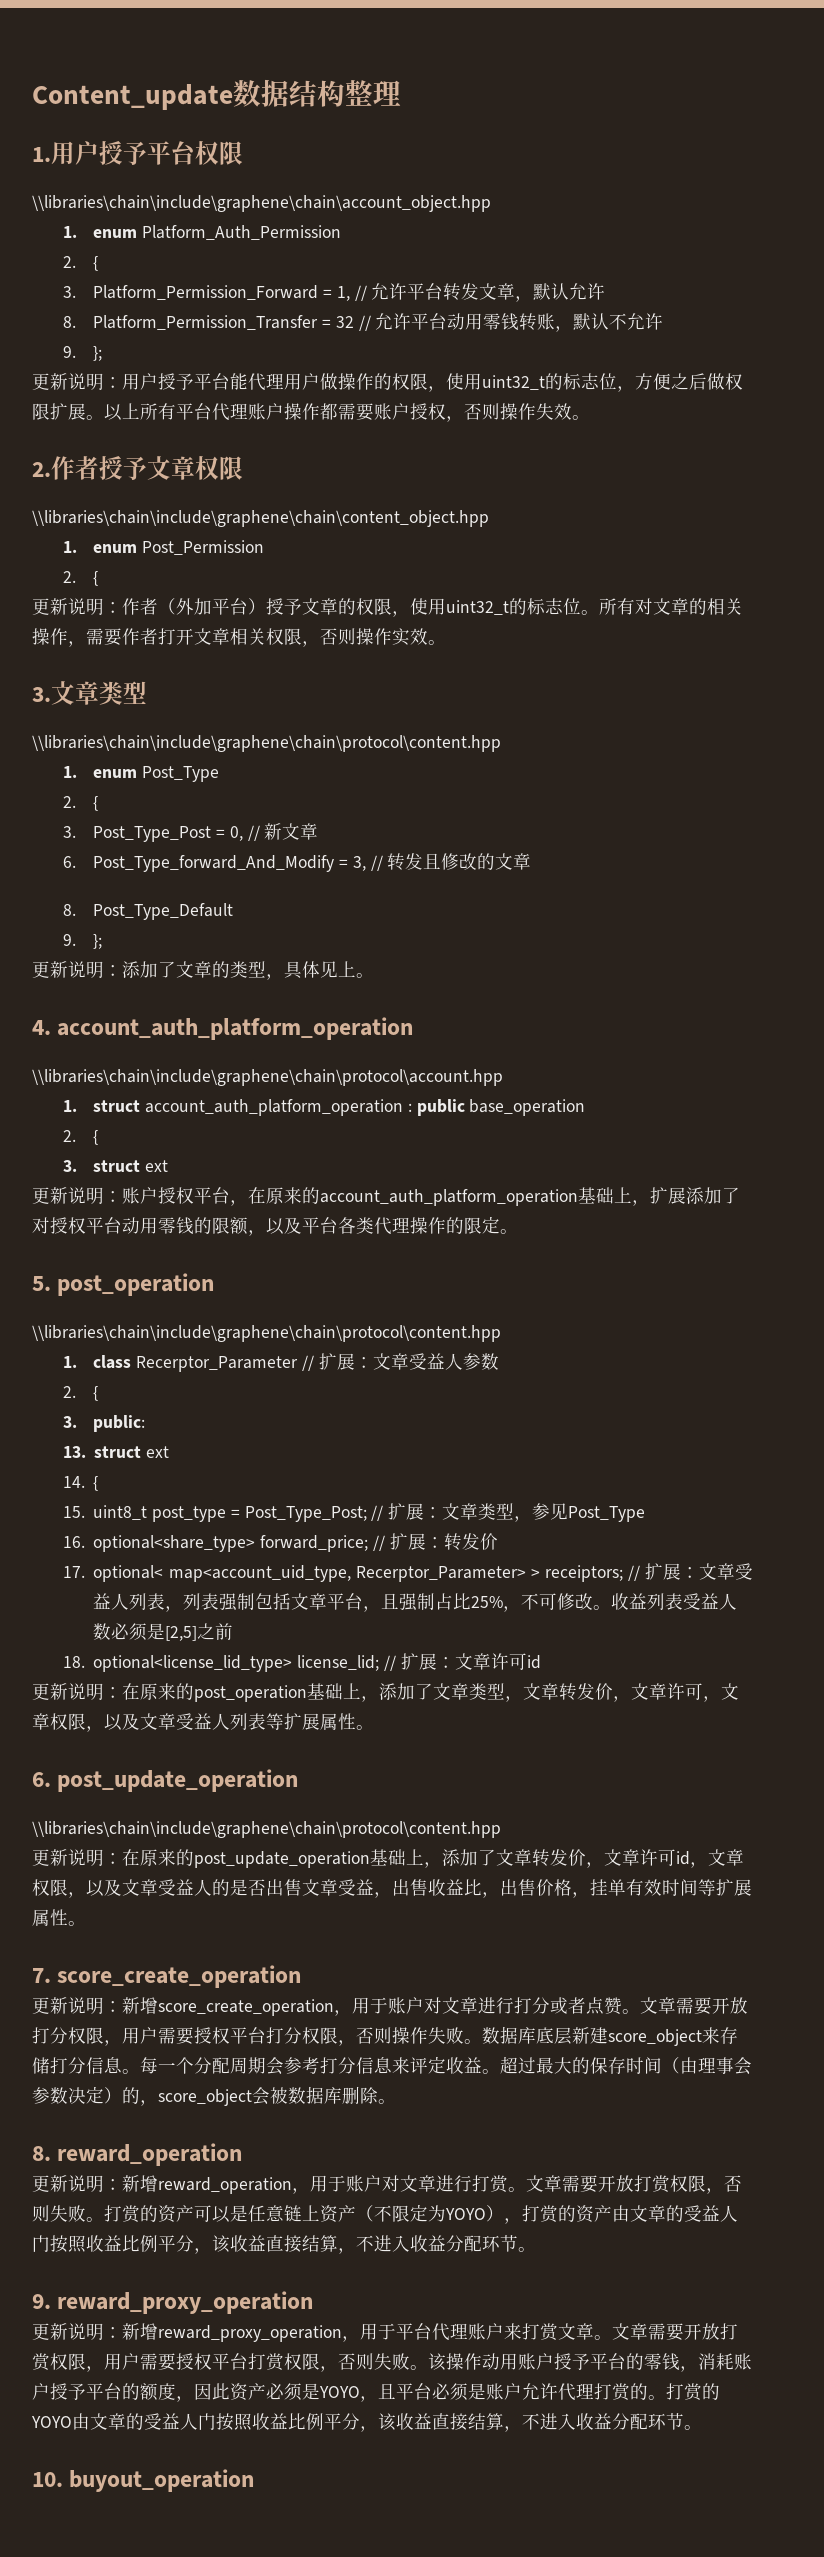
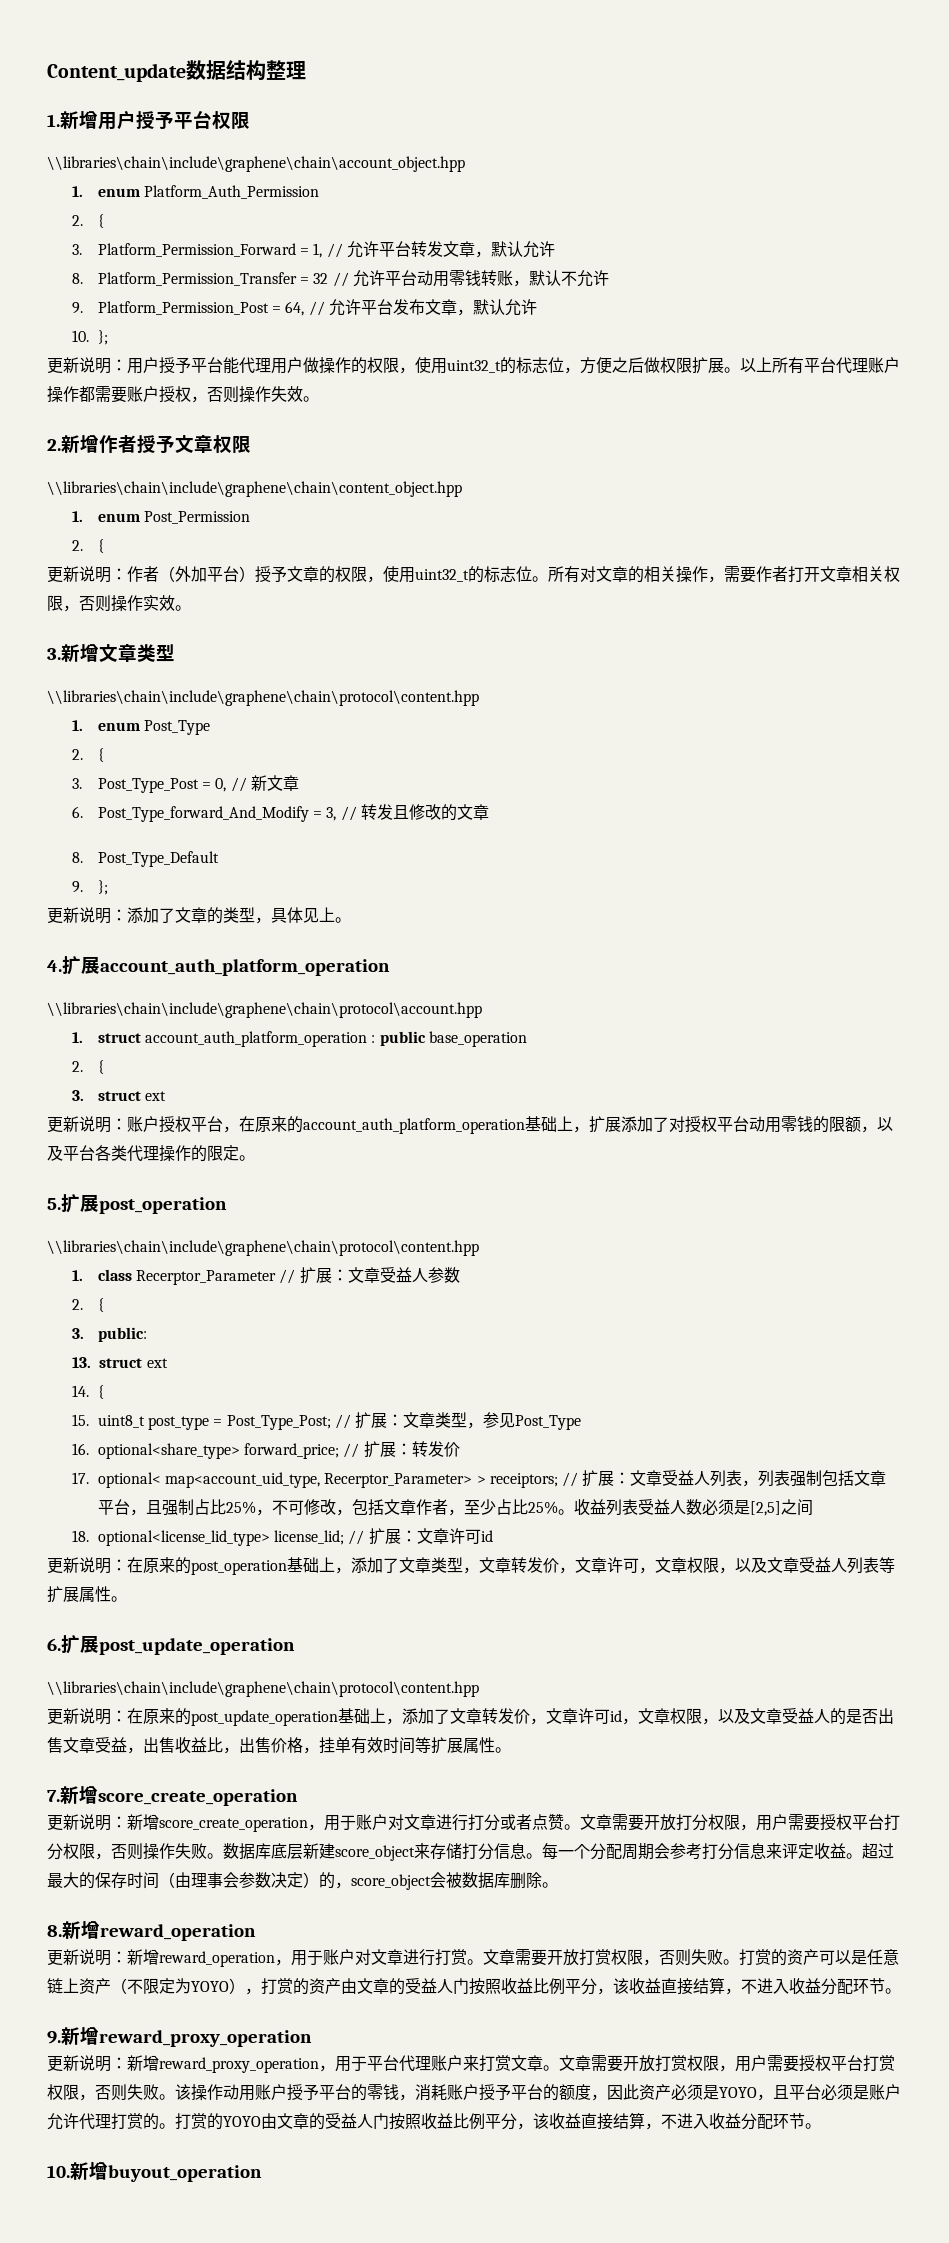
- 1.用户授予平台权限
+ 1.新增用户授予平台权限
  8. Platform_Permission_Transfer = 32 // 允许平台动用零钱转账，默认不允许
- 9. };
+ 9. Platform_Permission_Post = 64, // 允许平台发布文章，默认允许
+ 10. };
- 2.作者授予文章权限
+ 2.新增作者授予文章权限
- 3.文章类型
+ 3.新增文章类型
- 4. account_auth_platform_operation
+ 4.扩展account_auth_platform_operation
- 5. post_operation
+ 5.扩展post_operation
- 17. optional< map<account_uid_type, Recerptor_Parameter> > receiptors; // 扩展：文章受益人列表，列表强制包括文章平台，且强制占比25%，不可修改。
+ 17. optional< map<account_uid_type, Recerptor_Parameter> > receiptors; // 扩展：文章受益人列表，列表强制包括文章平台，且强制占比25%，不可修改，包括文章作者，至少占比25%。
- 收益列表受益人数必须是[2,5]之前
+ 收益列表受益人数必须是[2,5]之间
- 6. post_update_operation
+ 6.扩展post_update_operation
- 7. score_create_operation
+ 7.新增score_create_operation
- 8. reward_operation
+ 8.新增reward_operation
- 9. reward_proxy_operation
+ 9.新增reward_proxy_operation
- 10. buyout_operation
+ 10.新增buyout_operation

